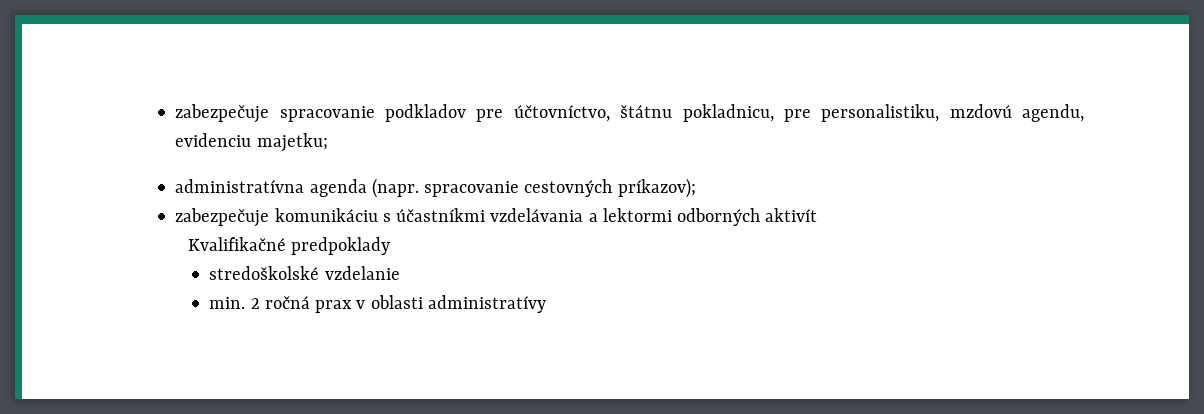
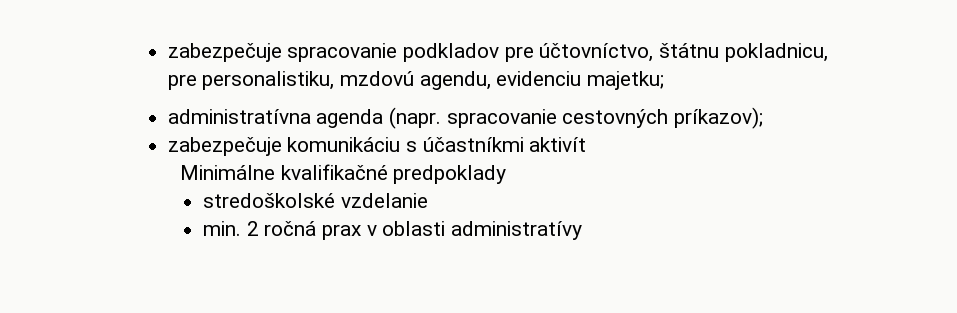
- zabezpečuje komunikáciu s účastníkmi vzdelávania a lektormi odborných aktivít
+ zabezpečuje komunikáciu s účastníkmi aktivít
- Kvalifikačné predpoklady
+ Minimálne kvalifikačné predpoklady

